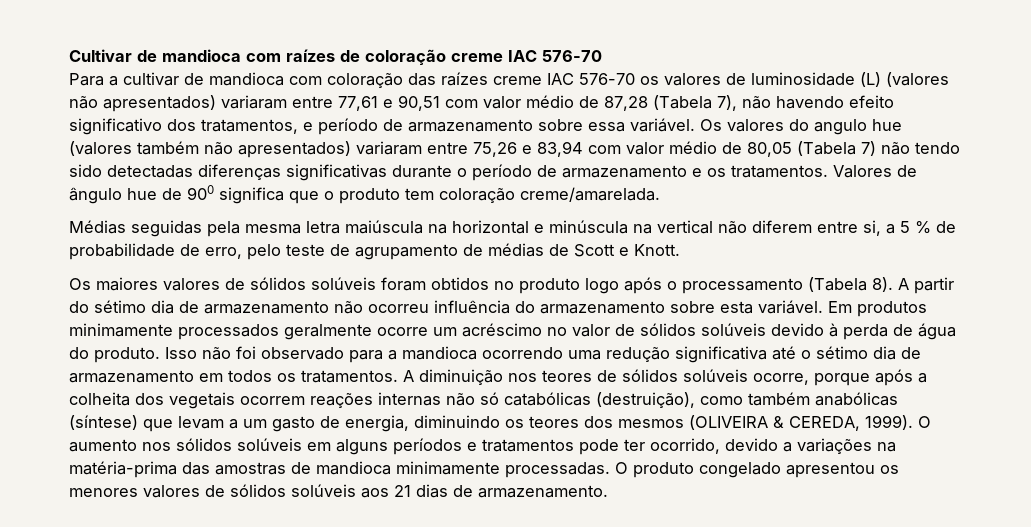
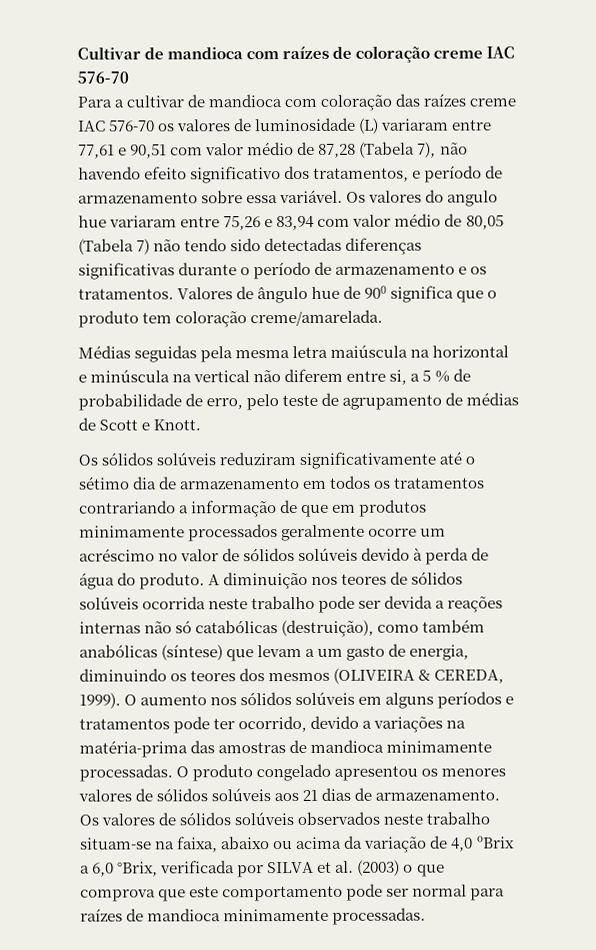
- Para a cultivar de mandioca com coloração das raízes creme IAC 576-70 os valores de luminosidade (L) (valores não apresentados) variaram entre 77,61 e 90,51 com valor médio de 87,28 (Tabela 7), não havendo efeito significativo dos tratamentos, e período de armazenamento sobre essa variável.
+ Para a cultivar de mandioca com coloração das raízes creme IAC 576-70 os valores de luminosidade (L) variaram entre 77,61 e 90,51 com valor médio de 87,28 (Tabela 7), não havendo efeito significativo dos tratamentos, e período de armazenamento sobre essa variável.
- Os valores do angulo hue (valores também não apresentados) variaram entre 75,26 e 83,94 com valor médio de 80,05 (Tabela 7) não tendo sido detectadas diferenças significativas durante o período de armazenamento e os tratamentos.
+ Os valores do angulo hue variaram entre 75,26 e 83,94 com valor médio de 80,05 (Tabela 7) não tendo sido detectadas diferenças significativas durante o período de armazenamento e os tratamentos.
- Os maiores valores de sólidos solúveis foram obtidos no produto logo após o processamento (Tabela 8). A partir do sétimo dia de armazenamento não ocorreu influência do armazenamento sobre esta variável. Em produtos minimamente processados geralmente ocorre um acréscimo no valor de sólidos solúveis devido à perda de água do produto.
+ Os sólidos solúveis reduziram significativamente até o sétimo dia de armazenamento em todos os tratamentos contrariando a informação de que em produtos minimamente processados geralmente ocorre um acréscimo no valor de sólidos solúveis devido à perda de água do produto.
- Isso não foi observado para a mandioca ocorrendo uma redução significativa até o sétimo dia de armazenamento em todos os tratamentos.
- A diminuição nos teores de sólidos solúveis ocorre, porque após a colheita dos vegetais ocorrem reações internas não só catabólicas (destruição), como também anabólicas (síntese) que levam a um gasto de energia, diminuindo os teores dos mesmos (OLIVEIRA & CEREDA, 1999).
+ A diminuição nos teores de sólidos solúveis ocorrida neste trabalho pode ser devida a reações internas não só catabólicas (destruição), como também anabólicas (síntese) que levam a um gasto de energia, diminuindo os teores dos mesmos (OLIVEIRA & CEREDA, 1999).
+ Os valores de sólidos solúveis observados neste trabalho situam-se na faixa, abaixo ou acima da variação de 4,0 ºBrix a 6,0 °Brix, verificada por SILVA et al. (2003) o que comprova que este comportamento pode ser normal para raízes de mandioca minimamente processadas.

